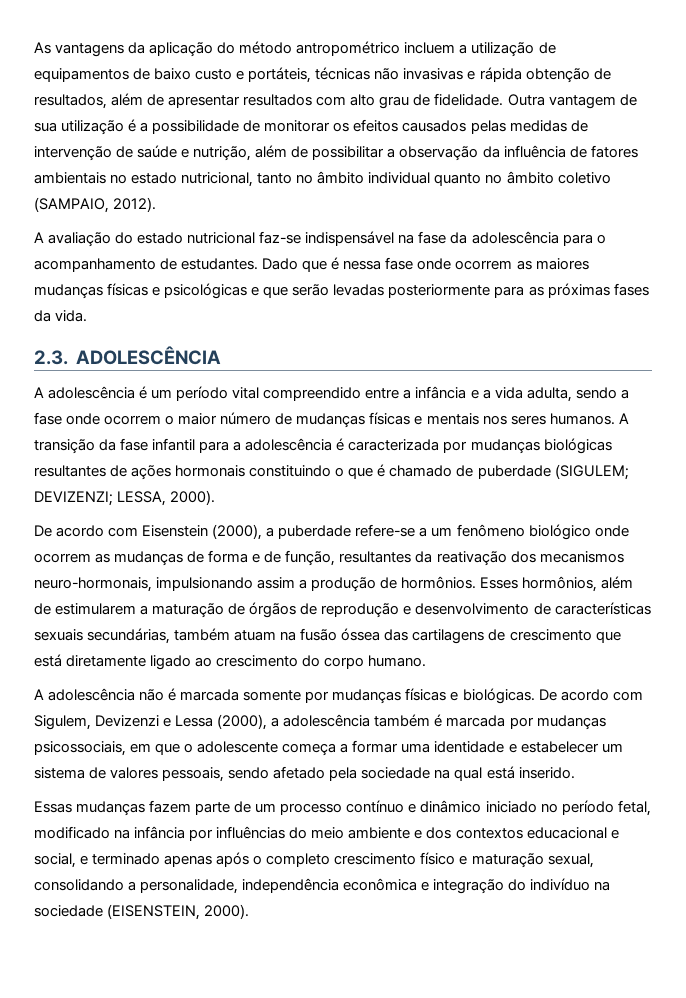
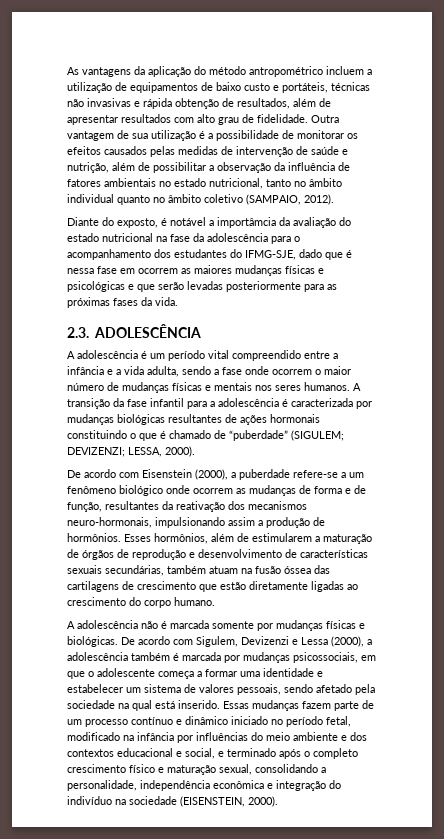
- A avaliação do estado nutricional faz-se indispensável na fase da adolescência para o acompanhamento de estudantes. Dado que é nessa fase onde ocorrem as maiores mudanças físicas e psicológicas e que serão levadas posteriormente para as próximas fases da vida.
+ Diante do exposto, é notável a importâmcia da avaliação do estado nutricional na fase da adolescência para o acompanhamento dos estudantes do IFMG-SJE, dado que é nessa fase em ocorrem as maiores mudanças físicas e psicológicas e que serão levadas posteriormente para as próximas fases da vida.
- A transição da fase infantil para a adolescência é caracterizada por mudanças biológicas resultantes de ações hormonais constituindo o que é chamado de puberdade (SIGULEM; DEVIZENZI; LESSA, 2000).
+ A transição da fase infantil para a adolescência é caracterizada por mudanças biológicas resultantes de ações hormonais constituindo o que é chamado de “puberdade” (SIGULEM; DEVIZENZI; LESSA, 2000).
- Esses hormônios, além de estimularem a maturação de órgãos de reprodução e desenvolvimento de características sexuais secundárias, também atuam na fusão óssea das cartilagens de crescimento que está diretamente ligado ao crescimento do corpo humano.
+ Esses hormônios, além de estimularem a maturação de órgãos de reprodução e desenvolvimento de características sexuais secundárias, também atuam na fusão óssea das cartilagens de crescimento que estão diretamente ligadas ao crescimento do corpo humano.
- De acordo com Sigulem, Devizenzi e Lessa (2000), a adolescência também é marcada por mudanças psicossociais, em que o adolescente começa a formar uma identidade e estabelecer um sistema de valores pessoais, sendo afetado pela sociedade na qual está inserido.
- Essas mudanças fazem parte de um processo contínuo e dinâmico iniciado no período fetal, modificado na infância por influências do meio ambiente e dos contextos educacional e social, e terminado apenas após o completo crescimento físico e maturação sexual, consolidando a personalidade, independência econômica e integração do indivíduo na sociedade (EISENSTEIN, 2000).
+ De acordo com Sigulem, Devizenzi e Lessa (2000), a adolescência também é marcada por mudanças psicossociais, em que o adolescente começa a formar uma identidade e estabelecer um sistema de valores pessoais, sendo afetado pela sociedade na qual está inserido. Essas mudanças fazem parte de um processo contínuo e dinâmico iniciado no período fetal, modificado na infância por influências do meio ambiente e dos contextos educacional e social, e terminado após o completo crescimento físico e maturação sexual, consolidando a personalidade, independência econômica e integração do indivíduo na sociedade (EISENSTEIN, 2000).

